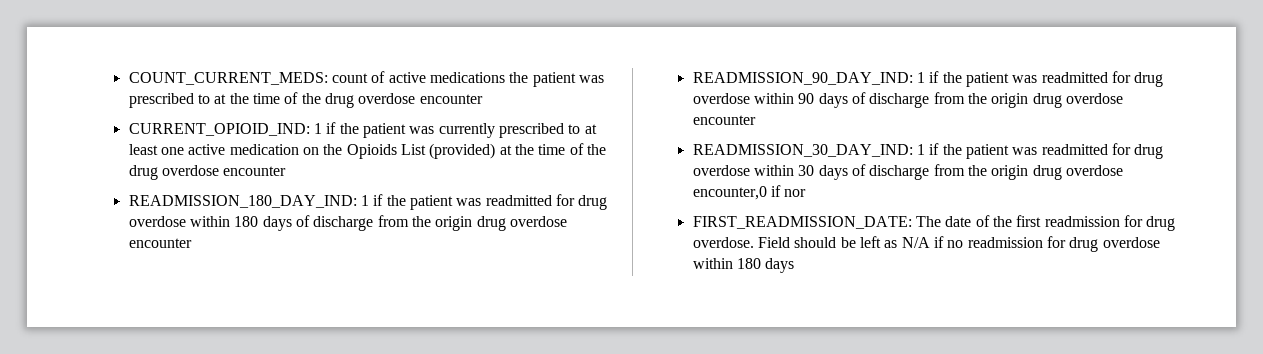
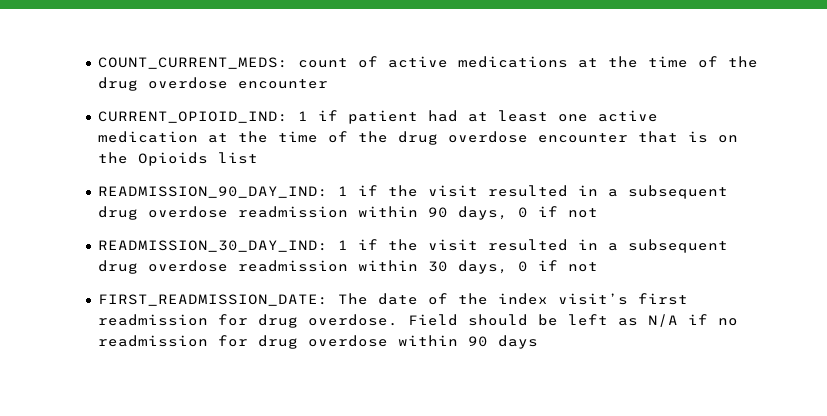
- COUNT_CURRENT_MEDS: count of active medications the patient was prescribed to at the time of the drug overdose encounter
+ COUNT_CURRENT_MEDS: count of active medications at the time of the drug overdose encounter
- CURRENT_OPIOID_IND: 1 if the patient was currently prescribed to at least one active medication on the Opioids List (provided) at the time of the drug overdose encounter
- READMISSION_180_DAY_IND: 1 if the patient was readmitted for drug overdose within 180 days of discharge from the origin drug overdose encounter
+ CURRENT_OPIOID_IND: 1 if patient had at least one active medication at the time of the drug overdose encounter that is on the Opioids list
- READMISSION_90_DAY_IND: 1 if the patient was readmitted for drug overdose within 90 days of discharge from the origin drug overdose encounter
+ READMISSION_90_DAY_IND: 1 if the visit resulted in a subsequent drug overdose readmission within 90 days, 0 if not
- READMISSION_30_DAY_IND: 1 if the patient was readmitted for drug overdose within 30 days of discharge from the origin drug overdose encounter,0 if nor
+ READMISSION_30_DAY_IND: 1 if the visit resulted in a subsequent drug overdose readmission within 30 days, 0 if not
- FIRST_READMISSION_DATE: The date of the first readmission for drug overdose.
+ FIRST_READMISSION_DATE: The date of the index visit’s first readmission for drug overdose.
- Field should be left as N/A if no readmission for drug overdose within 180 days
+ Field should be left as N/A if no readmission for drug overdose within 90 days

